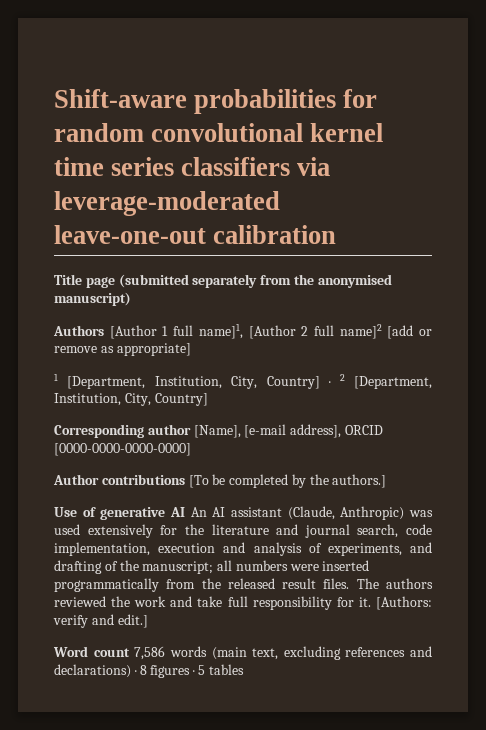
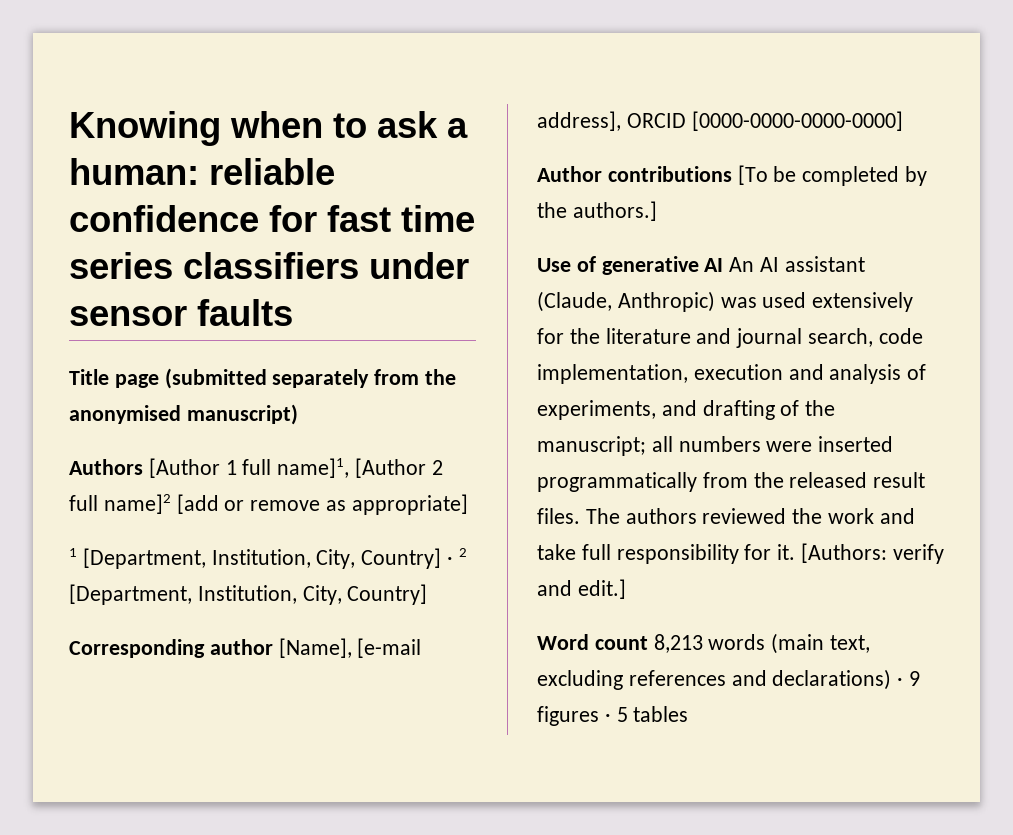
- Shift-aware probabilities for random convolutional kernel time series classifiers via leverage-moderated leave-one-out calibration
+ Knowing when to ask a human: reliable confidence for fast time series classifiers under sensor faults
- Word count 7,586 words (main text, excluding references and declarations) · 8 figures · 5 tables
+ Word count 8,213 words (main text, excluding references and declarations) · 9 figures · 5 tables

